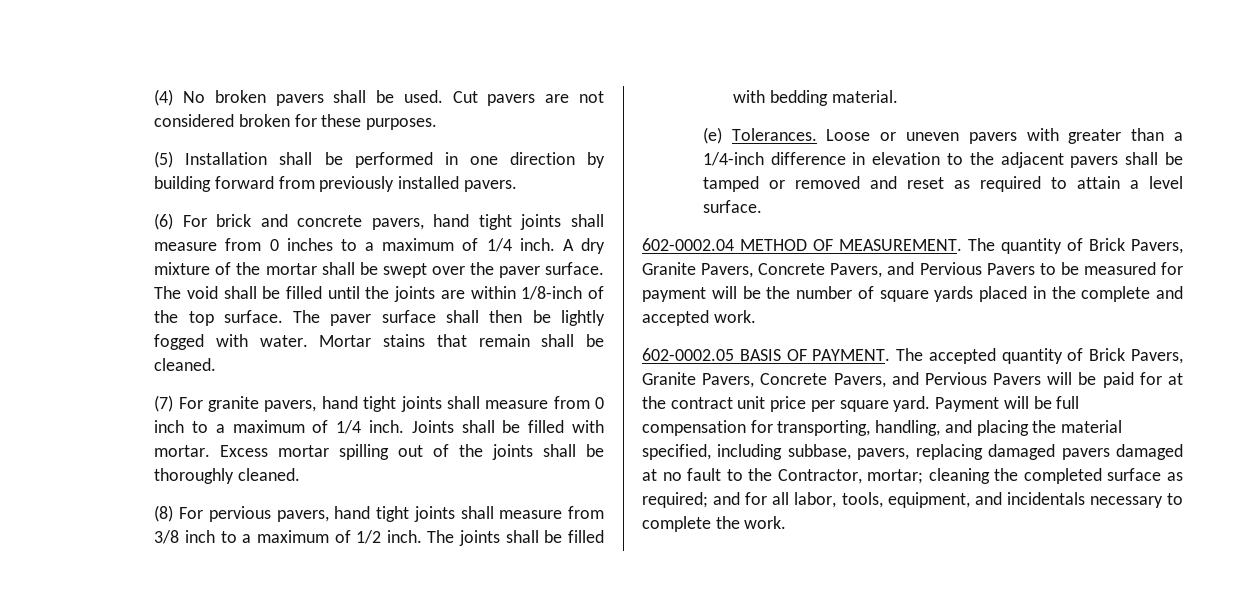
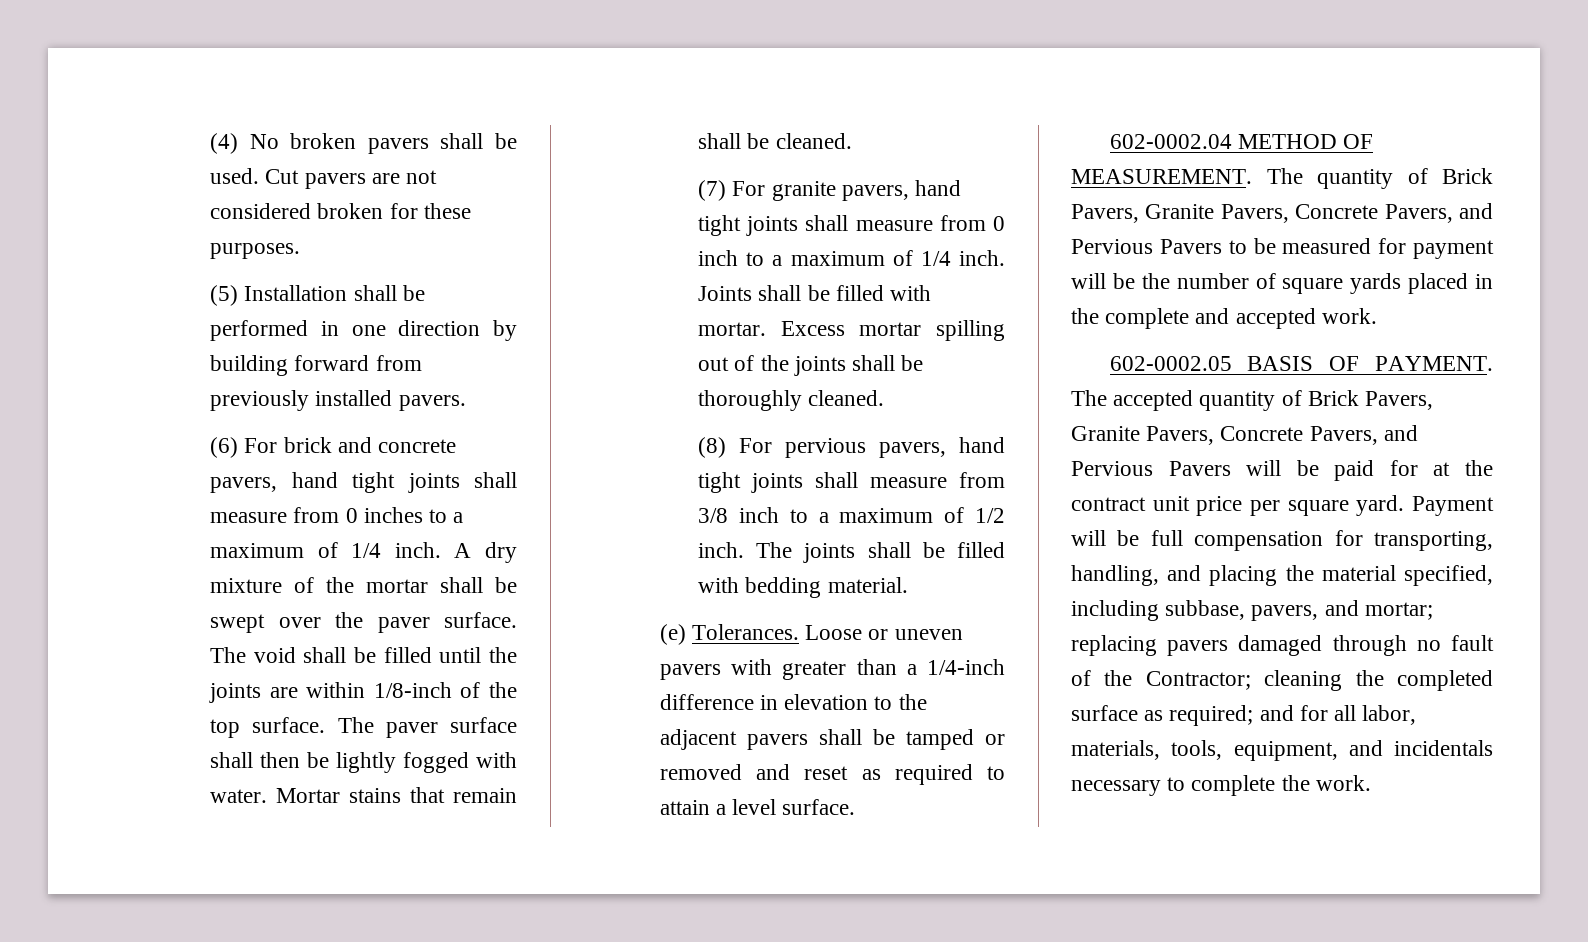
- Payment will be full compensation for transporting, handling, and placing the material specified, including subbase, pavers, replacing damaged pavers damaged at no fault to the Contractor, mortar; cleaning the completed surface as required; and for all labor, tools, equipment, and incidentals necessary to complete the work.
+ Payment will be full compensation for transporting, handling, and placing the material specified, including subbase, pavers, and mortar; replacing pavers damaged through no fault of the Contractor; cleaning the completed surface as required; and for all labor, materials, tools, equipment, and incidentals necessary to complete the work.

